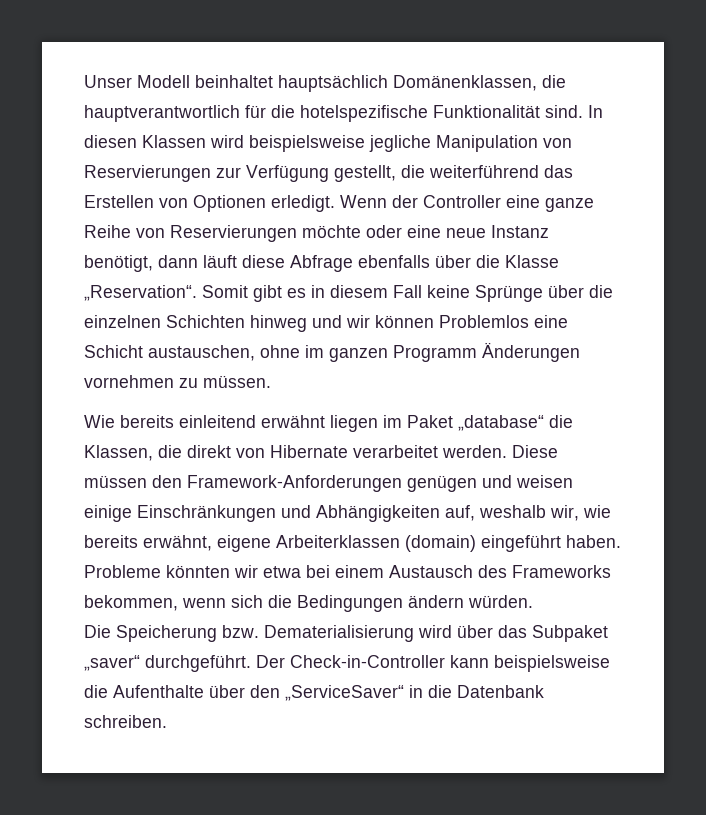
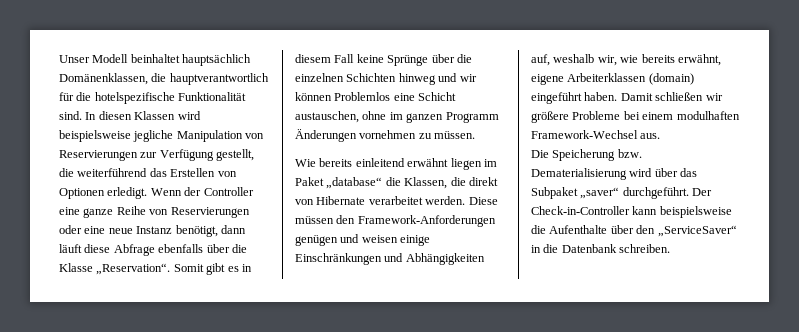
- Wenn der Controller eine ganze Reihe von Reservierungen möchte oder eine neue Instanz benötigt, dann läuft diese Abfrage ebenfalls über die Klasse „Reservation“.
+ Wenn der Controller eine ganze Reihe von Reservierungen oder eine neue Instanz benötigt, dann läuft diese Abfrage ebenfalls über die Klasse „Reservation“.
- Probleme könnten wir etwa bei einem Austausch des Frameworks bekommen, wenn sich die Bedingungen ändern würden.
+ Damit schließen wir größere Probleme bei einem modulhaften Framework-Wechsel aus.

